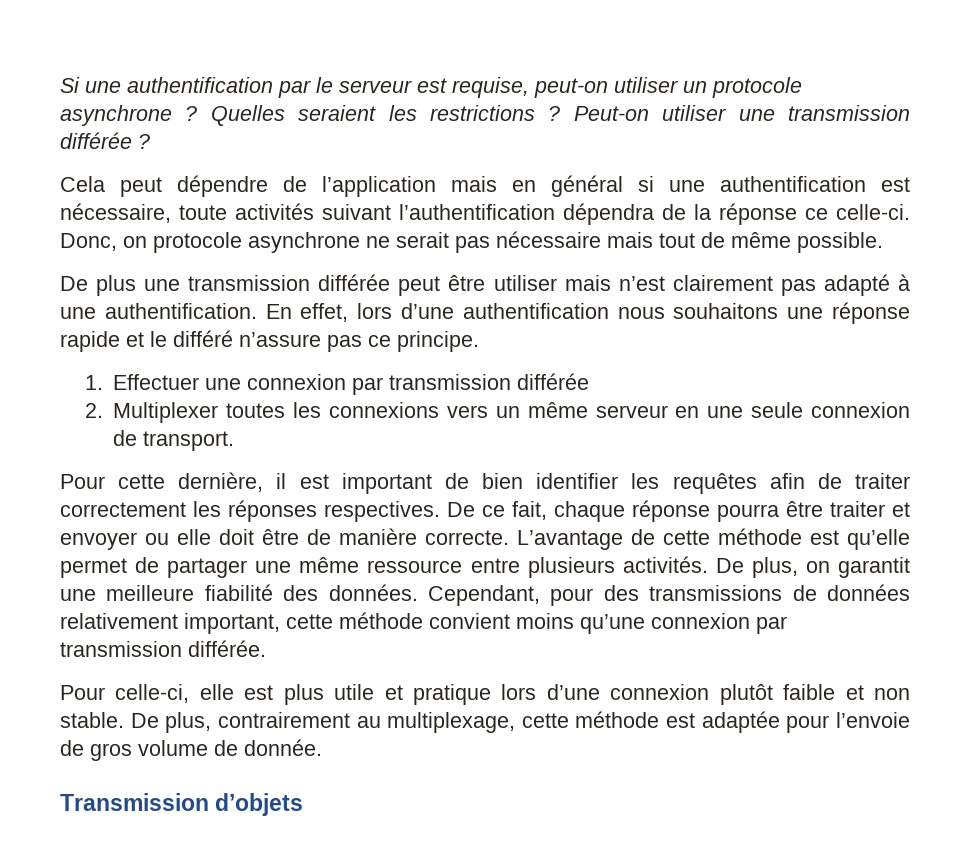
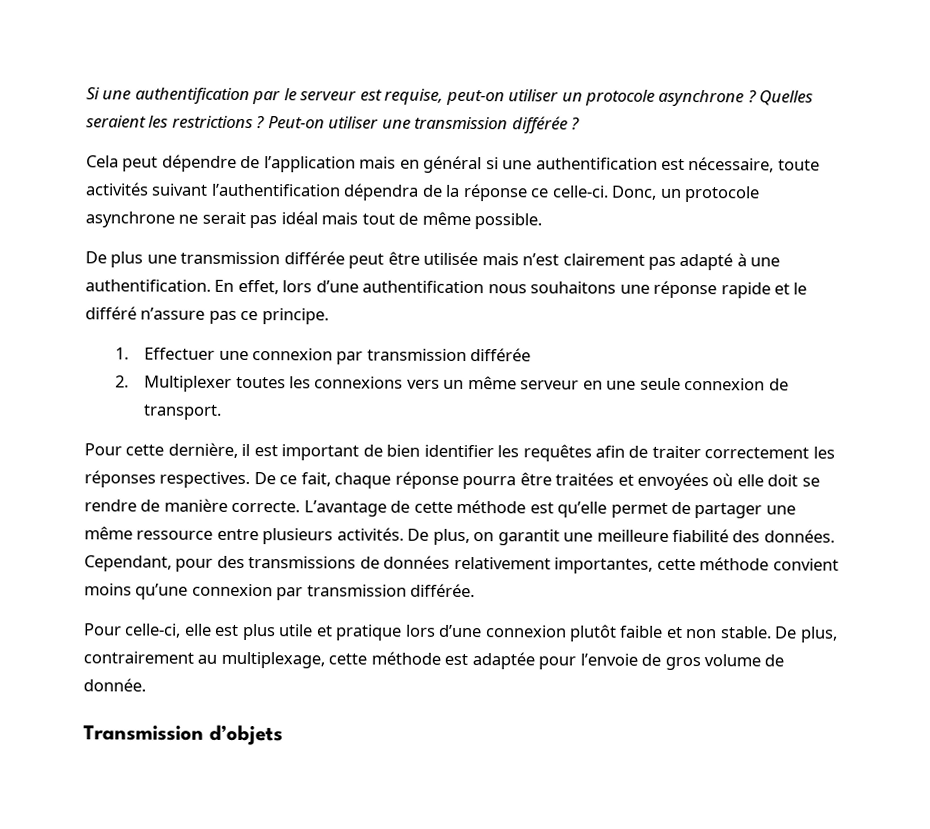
- Donc, on protocole asynchrone ne serait pas nécessaire mais tout de même possible.
+ Donc, un protocole asynchrone ne serait pas idéal mais tout de même possible.
- De plus une transmission différée peut être utiliser mais n’est clairement pas adapté à une authentification.
+ De plus une transmission différée peut être utilisée mais n’est clairement pas adapté à une authentification.
- De ce fait, chaque réponse pourra être traiter et envoyer ou elle doit être de manière correcte.
+ De ce fait, chaque réponse pourra être traitées et envoyées où elle doit se rendre de manière correcte.
- Cependant, pour des transmissions de données relativement important, cette méthode convient moins qu’une connexion par transmission différée.
+ Cependant, pour des transmissions de données relativement importantes, cette méthode convient moins qu’une connexion par transmission différée.

